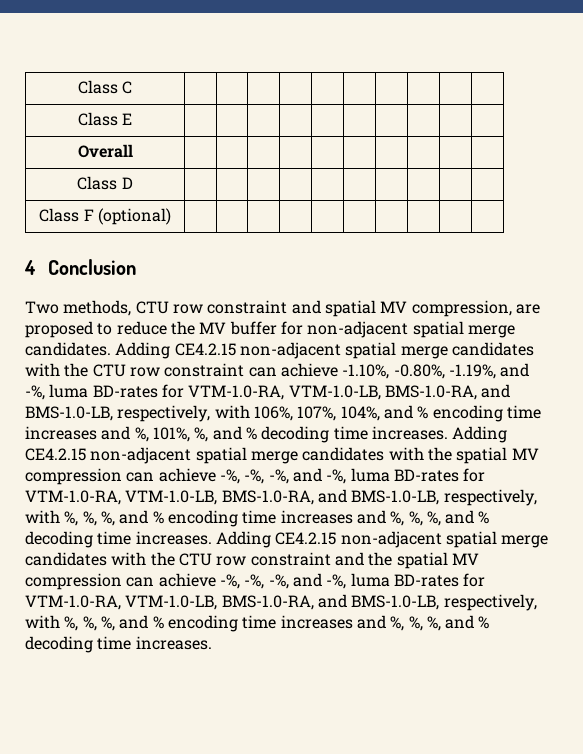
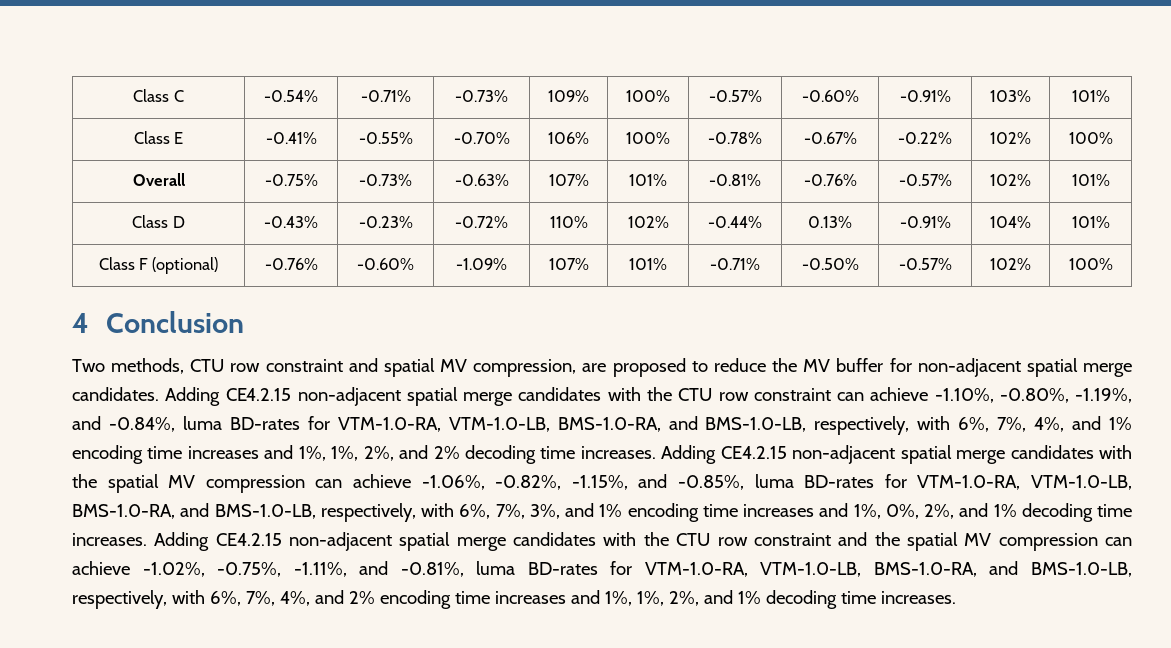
- Class C | | | | | | | | | |
- Class E | | | | | | | | | |
- Overall | | | | | | | | | |
- Class D | | | | | | | | | |
- Class F (optional) | | | | | | | | | |
+ Class C | -0.54% | -0.71% | -0.73% | 109% | 100% | -0.57% | -0.60% | -0.91% | 103% | 101%
+ Class E | -0.41% | -0.55% | -0.70% | 106% | 100% | -0.78% | -0.67% | -0.22% | 102% | 100%
+ Overall | -0.75% | -0.73% | -0.63% | 107% | 101% | -0.81% | -0.76% | -0.57% | 102% | 101%
+ Class D | -0.43% | -0.23% | -0.72% | 110% | 102% | -0.44% | 0.13% | -0.91% | 104% | 101%
+ Class F (optional) | -0.76% | -0.60% | -1.09% | 107% | 101% | -0.71% | -0.50% | -0.57% | 102% | 100%
- Adding CE4.2.15 non-adjacent spatial merge candidates with the CTU row constraint can achieve -1.10%, -0.80%, -1.19%, and -%, luma BD-rates for VTM-1.0-RA, VTM-1.0-LB, BMS-1.0-RA, and BMS-1.0-LB, respectively, with 106%, 107%, 104%, and % encoding time increases and %, 101%, %, and % decoding time increases.
+ Adding CE4.2.15 non-adjacent spatial merge candidates with the CTU row constraint can achieve -1.10%, -0.80%, -1.19%, and -0.84%, luma BD-rates for VTM-1.0-RA, VTM-1.0-LB, BMS-1.0-RA, and BMS-1.0-LB, respectively, with 6%, 7%, 4%, and 1% encoding time increases and 1%, 1%, 2%, and 2% decoding time increases.
- Adding CE4.2.15 non-adjacent spatial merge candidates with the spatial MV compression can achieve -%, -%, -%, and -%, luma BD-rates for VTM-1.0-RA, VTM-1.0-LB, BMS-1.0-RA, and BMS-1.0-LB, respectively, with %, %, %, and % encoding time increases and %, %, %, and % decoding time increases.
+ Adding CE4.2.15 non-adjacent spatial merge candidates with the spatial MV compression can achieve -1.06%, -0.82%, -1.15%, and -0.85%, luma BD-rates for VTM-1.0-RA, VTM-1.0-LB, BMS-1.0-RA, and BMS-1.0-LB, respectively, with 6%, 7%, 3%, and 1% encoding time increases and 1%, 0%, 2%, and 1% decoding time increases.
- Adding CE4.2.15 non-adjacent spatial merge candidates with the CTU row constraint and the spatial MV compression can achieve -%, -%, -%, and -%, luma BD-rates for VTM-1.0-RA, VTM-1.0-LB, BMS-1.0-RA, and BMS-1.0-LB, respectively, with %, %, %, and % encoding time increases and %, %, %, and % decoding time increases.
+ Adding CE4.2.15 non-adjacent spatial merge candidates with the CTU row constraint and the spatial MV compression can achieve -1.02%, -0.75%, -1.11%, and -0.81%, luma BD-rates for VTM-1.0-RA, VTM-1.0-LB, BMS-1.0-RA, and BMS-1.0-LB, respectively, with 6%, 7%, 4%, and 2% encoding time increases and 1%, 1%, 2%, and 1% decoding time increases.

